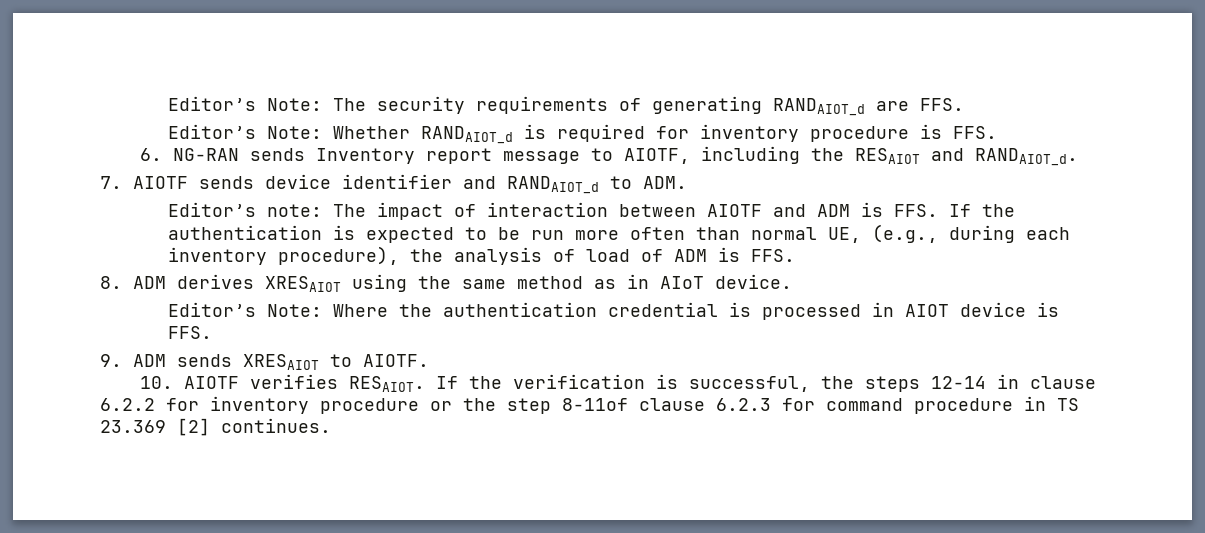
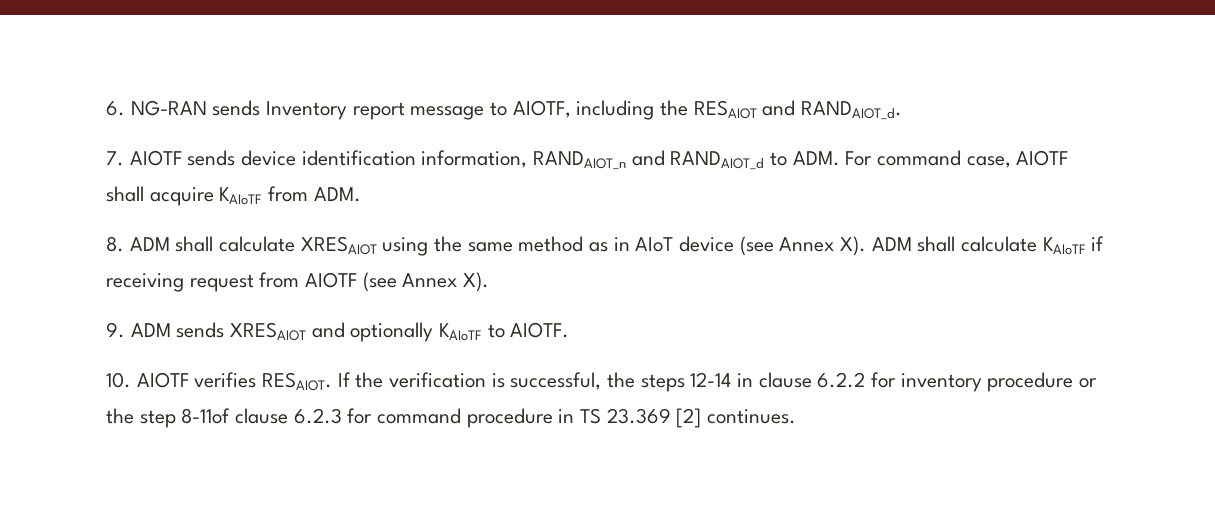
- Editor’s Note: The security requirements of generating RANDAIOT_d are FFS.
- Editor’s Note: Whether RANDAIOT_d is required for inventory procedure is FFS.
- 7. AIOTF sends device identifier and RANDAIOT_d to ADM.
- Editor’s note: The impact of interaction between AIOTF and ADM is FFS. If the authentication is expected to be run more often than normal UE, (e.g., during each inventory procedure), the analysis of load of ADM is FFS.
+ 7. AIOTF sends device identification information, RANDAIOT_n and RANDAIOT_d to ADM. For command case, AIOTF shall acquire KAIoTF from ADM.
- 8. ADM derives XRESAIOT using the same method as in AIoT device.
- Editor’s Note: Where the authentication credential is processed in AIOT device is FFS.
+ 8. ADM shall calculate XRESAIOT using the same method as in AIoT device (see Annex X). ADM shall calculate KAIoTF if receiving request from AIOTF (see Annex X).
- 9. ADM sends XRESAIOT to AIOTF.
+ 9. ADM sends XRESAIOT and optionally KAIoTF to AIOTF.

